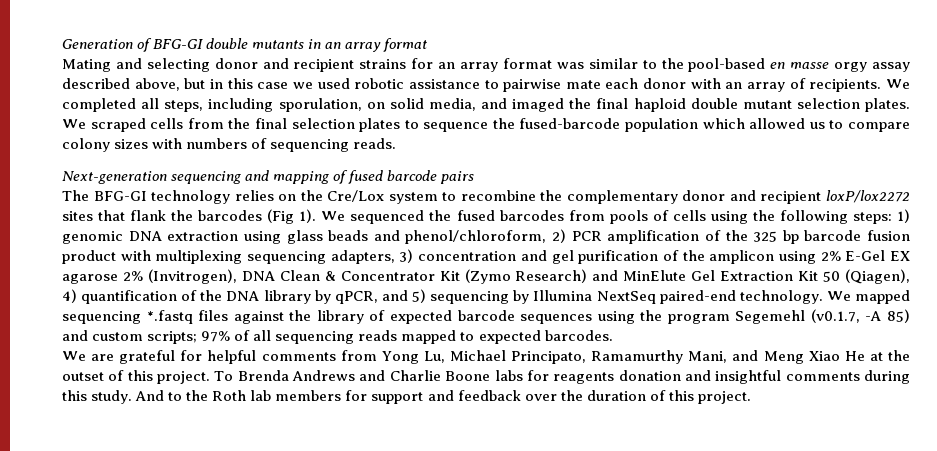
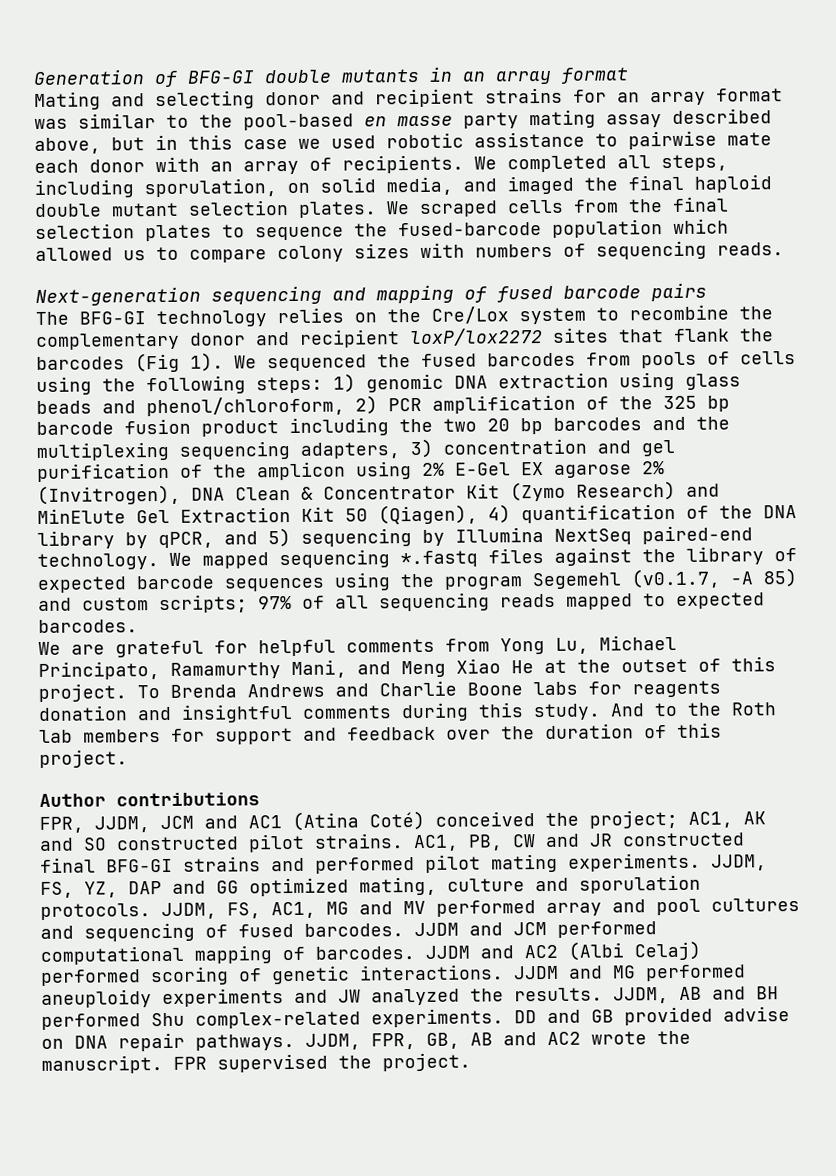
- Mating and selecting donor and recipient strains for an array format was similar to the pool-based en masse orgy assay described above, but in this case we used robotic assistance to pairwise mate each donor with an array of recipients.
+ Mating and selecting donor and recipient strains for an array format was similar to the pool-based en masse party mating assay described above, but in this case we used robotic assistance to pairwise mate each donor with an array of recipients.
- 1) genomic DNA extraction using glass beads and phenol/chloroform, 2) PCR amplification of the 325 bp barcode fusion product with multiplexing sequencing adapters, 3) concentration and gel purification of the amplicon using 2% E-Gel EX agarose 2% (Invitrogen), DNA Clean & Concentrator Kit (Zymo Research) and MinElute Gel Extraction Kit 50 (Qiagen), 4) quantification of the DNA library by qPCR, and 5) sequencing by Illumina NextSeq paired-end technology.
+ 1) genomic DNA extraction using glass beads and phenol/chloroform, 2) PCR amplification of the 325 bp barcode fusion product including the two 20 bp barcodes and the multiplexing sequencing adapters, 3) concentration and gel purification of the amplicon using 2% E-Gel EX agarose 2% (Invitrogen), DNA Clean & Concentrator Kit (Zymo Research) and MinElute Gel Extraction Kit 50 (Qiagen), 4) quantification of the DNA library by qPCR, and 5) sequencing by Illumina NextSeq paired-end technology.
+ Author contributions
+ FPR, JJDM, JCM and AC1 (Atina Coté) conceived the project; AC1, AK and SO constructed pilot strains. AC1, PB, CW and JR constructed final BFG-GI strains and performed pilot mating experiments. JJDM, FS, YZ, DAP and GG optimized mating, culture and sporulation protocols. JJDM, FS, AC1, MG and MV performed array and pool cultures and sequencing of fused barcodes. JJDM and JCM performed computational mapping of barcodes. JJDM and AC2 (Albi Celaj) performed scoring of genetic interactions. JJDM and MG performed aneuploidy experiments and JW analyzed the results. JJDM, AB and BH performed Shu complex-related experiments. DD and GB provided advise on DNA repair pathways. JJDM, FPR, GB, AB and AC2 wrote the manuscript. FPR supervised the project.

